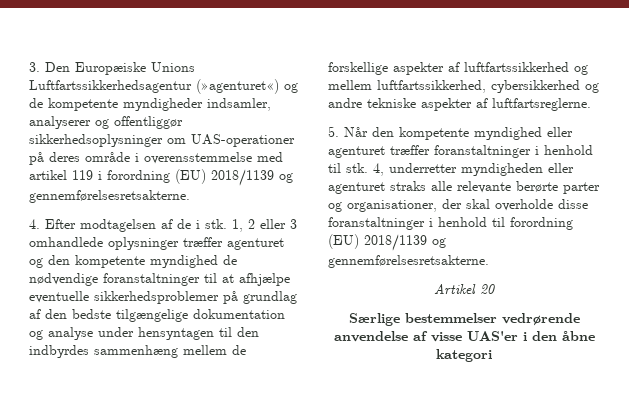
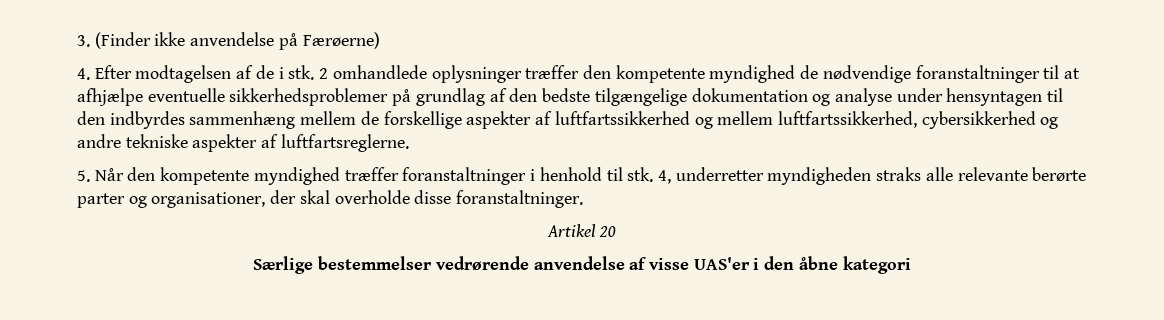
- 3. Den Europæiske Unions Luftfartssikkerhedsagentur (»agenturet«) og de kompetente myndigheder indsamler, analyserer og offentliggør sikkerhedsoplysninger om UAS-operationer på deres område i overensstemmelse med artikel 119 i forordning (EU) 2018/1139 og gennemførelsesretsakterne.
+ 3. (Finder ikke anvendelse på Færøerne)
- 1, 2 eller 3 omhandlede oplysninger træffer agenturet og den kompetente myndighed de nødvendige foranstaltninger til at afhjælpe eventuelle sikkerhedsproblemer på grundlag af den bedste tilgængelige dokumentation og analyse under hensyntagen til den indbyrdes sammenhæng mellem de forskellige aspekter af luftfartssikkerhed og mellem luftfartssikkerhed, cybersikkerhed og andre tekniske aspekter af luftfartsreglerne.
+ 2 omhandlede oplysninger træffer den kompetente myndighed de nødvendige foranstaltninger til at afhjælpe eventuelle sikkerhedsproblemer på grundlag af den bedste tilgængelige dokumentation og analyse under hensyntagen til den indbyrdes sammenhæng mellem de forskellige aspekter af luftfartssikkerhed og mellem luftfartssikkerhed, cybersikkerhed og andre tekniske aspekter af luftfartsreglerne.
- 5. Når den kompetente myndighed eller agenturet træffer foranstaltninger i henhold til stk.
+ 5. Når den kompetente myndighed træffer foranstaltninger i henhold til stk.
- 4, underretter myndigheden eller agenturet straks alle relevante berørte parter og organisationer, der skal overholde disse foranstaltninger i henhold til forordning (EU) 2018/1139 og gennemførelsesretsakterne.
+ 4, underretter myndigheden straks alle relevante berørte parter og organisationer, der skal overholde disse foranstaltninger.

